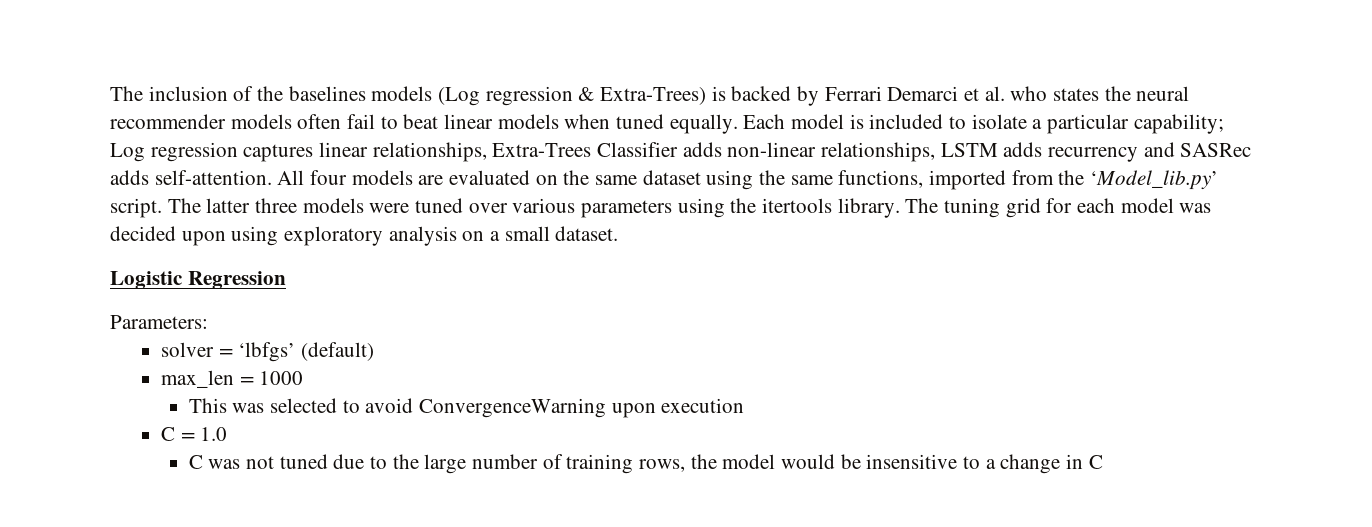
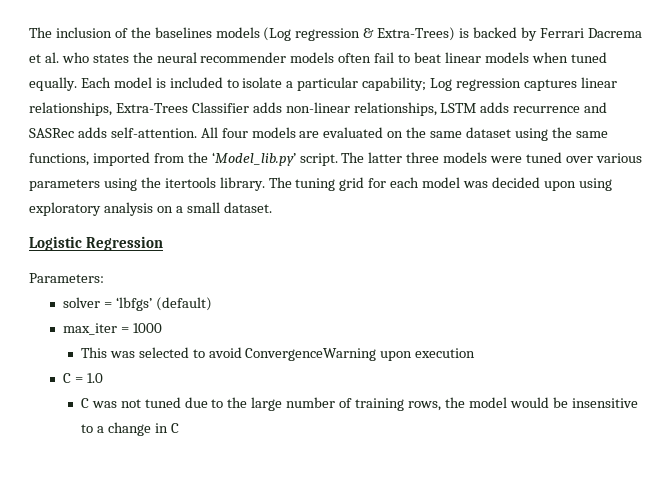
- The inclusion of the baselines models (Log regression & Extra-Trees) is backed by Ferrari Demarci et al. who states the neural recommender models often fail to beat linear models when tuned equally.
+ The inclusion of the baselines models (Log regression & Extra-Trees) is backed by Ferrari Dacrema et al. who states the neural recommender models often fail to beat linear models when tuned equally.
- Each model is included to isolate a particular capability; Log regression captures linear relationships, Extra-Trees Classifier adds non-linear relationships, LSTM adds recurrency and SASRec adds self-attention.
+ Each model is included to isolate a particular capability; Log regression captures linear relationships, Extra-Trees Classifier adds non-linear relationships, LSTM adds recurrence and SASRec adds self-attention.
- max_len = 1000
+ max_iter = 1000

